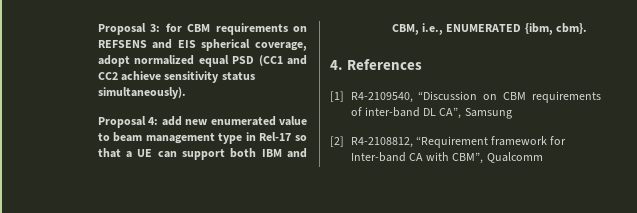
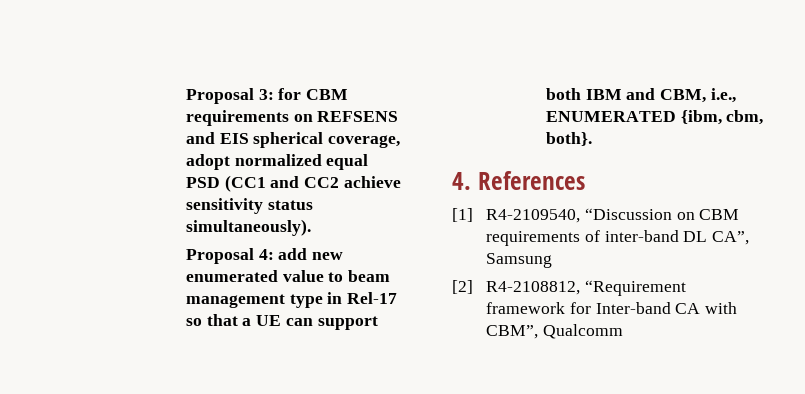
- Proposal 4: add new enumerated value to beam management type in Rel-17 so that a UE can support both IBM and CBM, i.e., ENUMERATED {ibm, cbm}.
+ Proposal 4: add new enumerated value to beam management type in Rel-17 so that a UE can support both IBM and CBM, i.e., ENUMERATED {ibm, cbm, both}.

